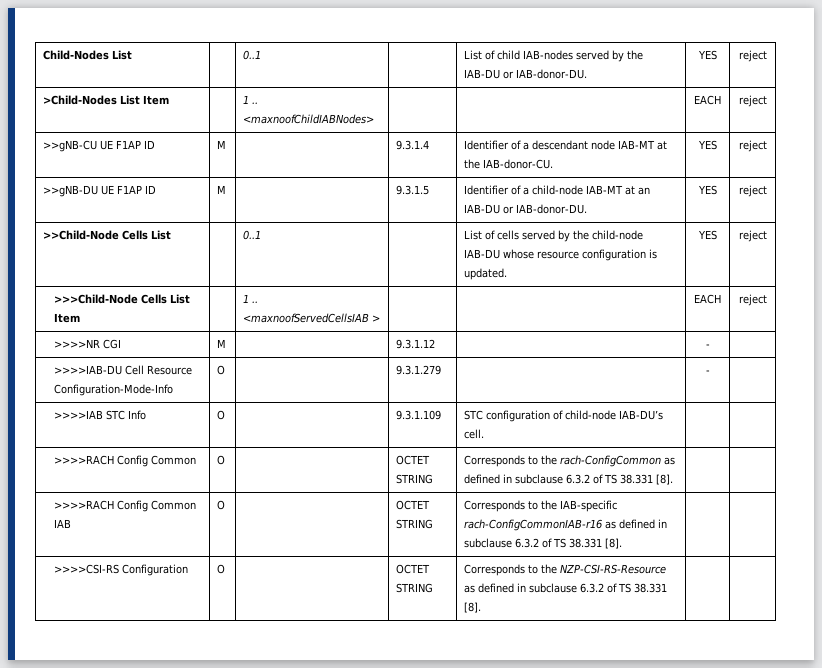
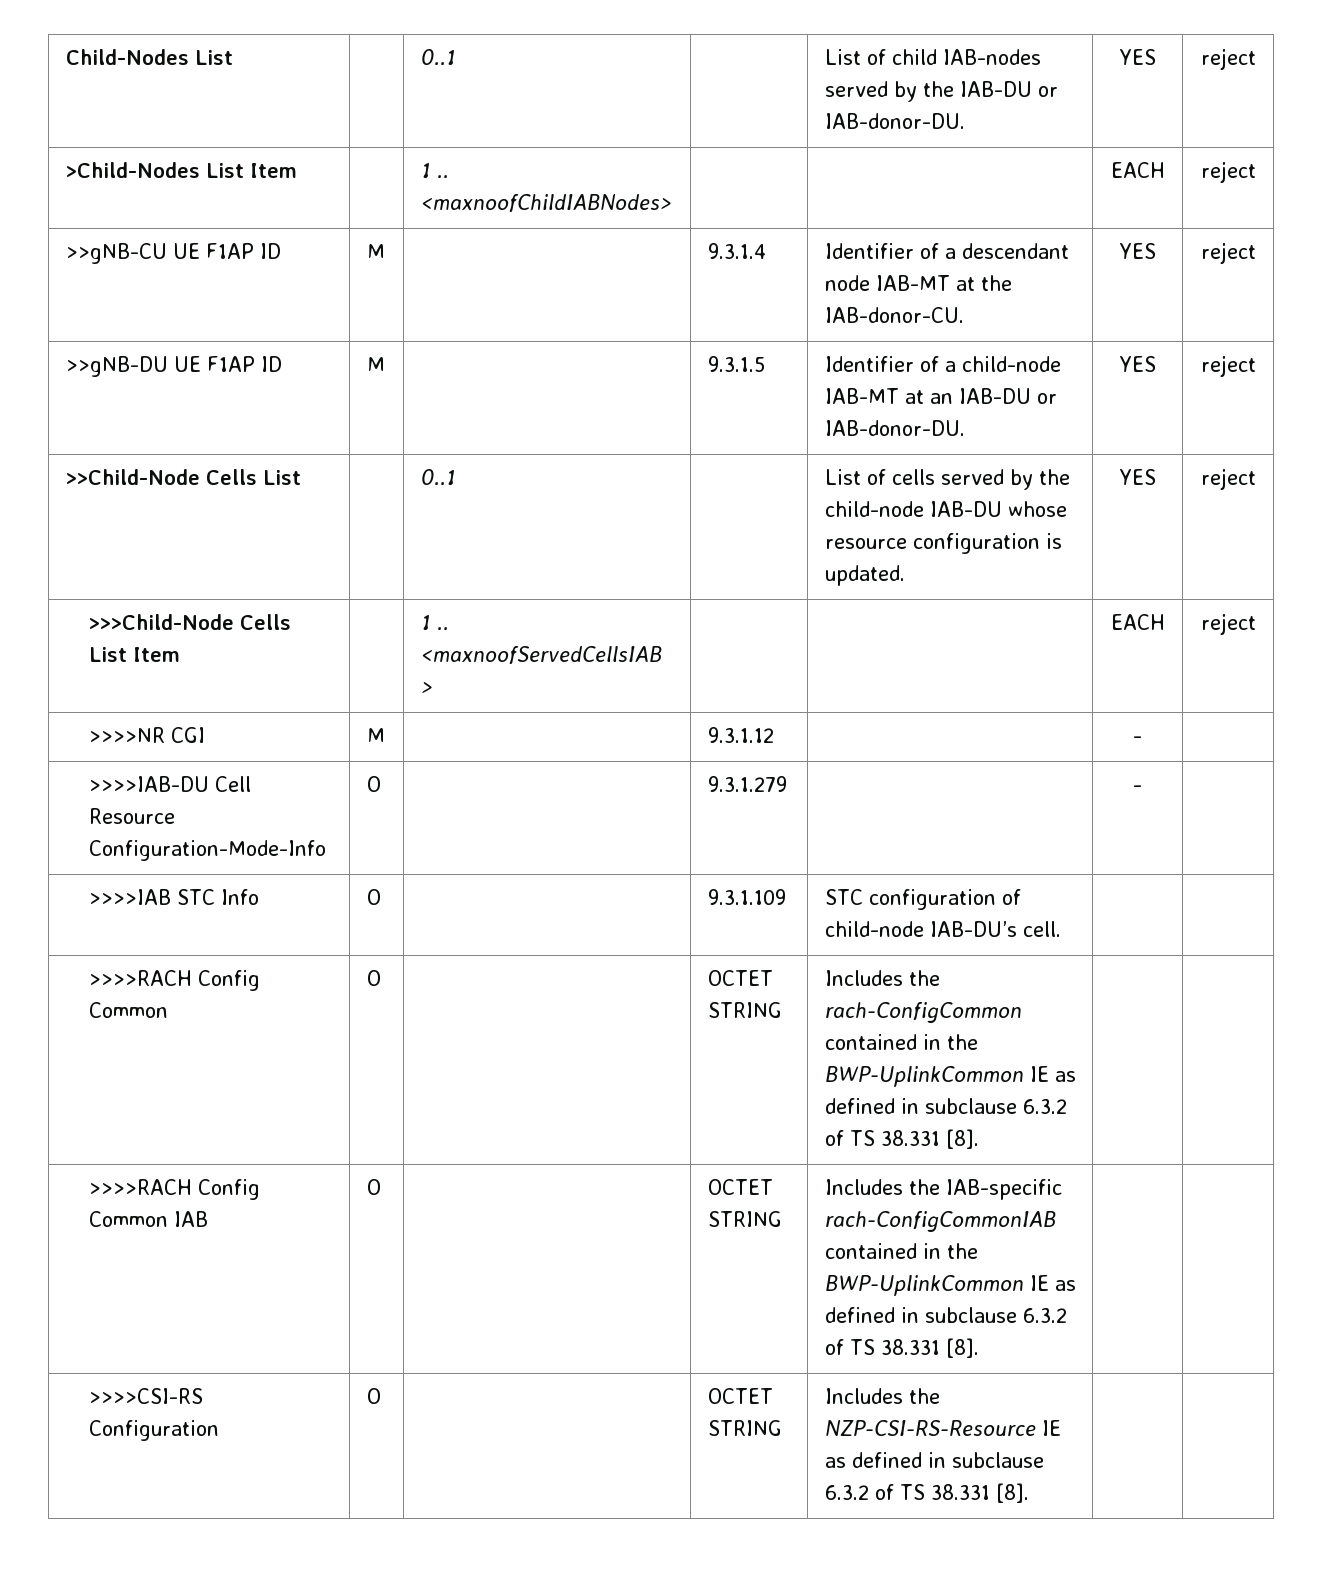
- >>>>RACH Config Common | O | | OCTET STRING | Corresponds to the rach-ConfigCommon as defined in subclause 6.3.2 of TS 38.331 [8]. | |
+ >>>>RACH Config Common | O | | OCTET STRING | Includes the rach-ConfigCommon contained in the BWP-UplinkCommon IE as defined in subclause 6.3.2 of TS 38.331 [8]. | |
- >>>>RACH Config Common IAB | O | | OCTET STRING | Corresponds to the IAB-specific rach-ConfigCommonIAB-r16 as defined in subclause 6.3.2 of TS 38.331 [8]. | |
+ >>>>RACH Config Common IAB | O | | OCTET STRING | Includes the IAB-specific rach-ConfigCommonIAB contained in the BWP-UplinkCommon IE as defined in subclause 6.3.2 of TS 38.331 [8]. | |
- >>>>CSI-RS Configuration | O | | OCTET STRING | Corresponds to the NZP-CSI-RS-Resource as defined in subclause 6.3.2 of TS 38.331 [8]. | |
+ >>>>CSI-RS Configuration | O | | OCTET STRING | Includes the NZP-CSI-RS-Resource IE as defined in subclause 6.3.2 of TS 38.331 [8]. | |

